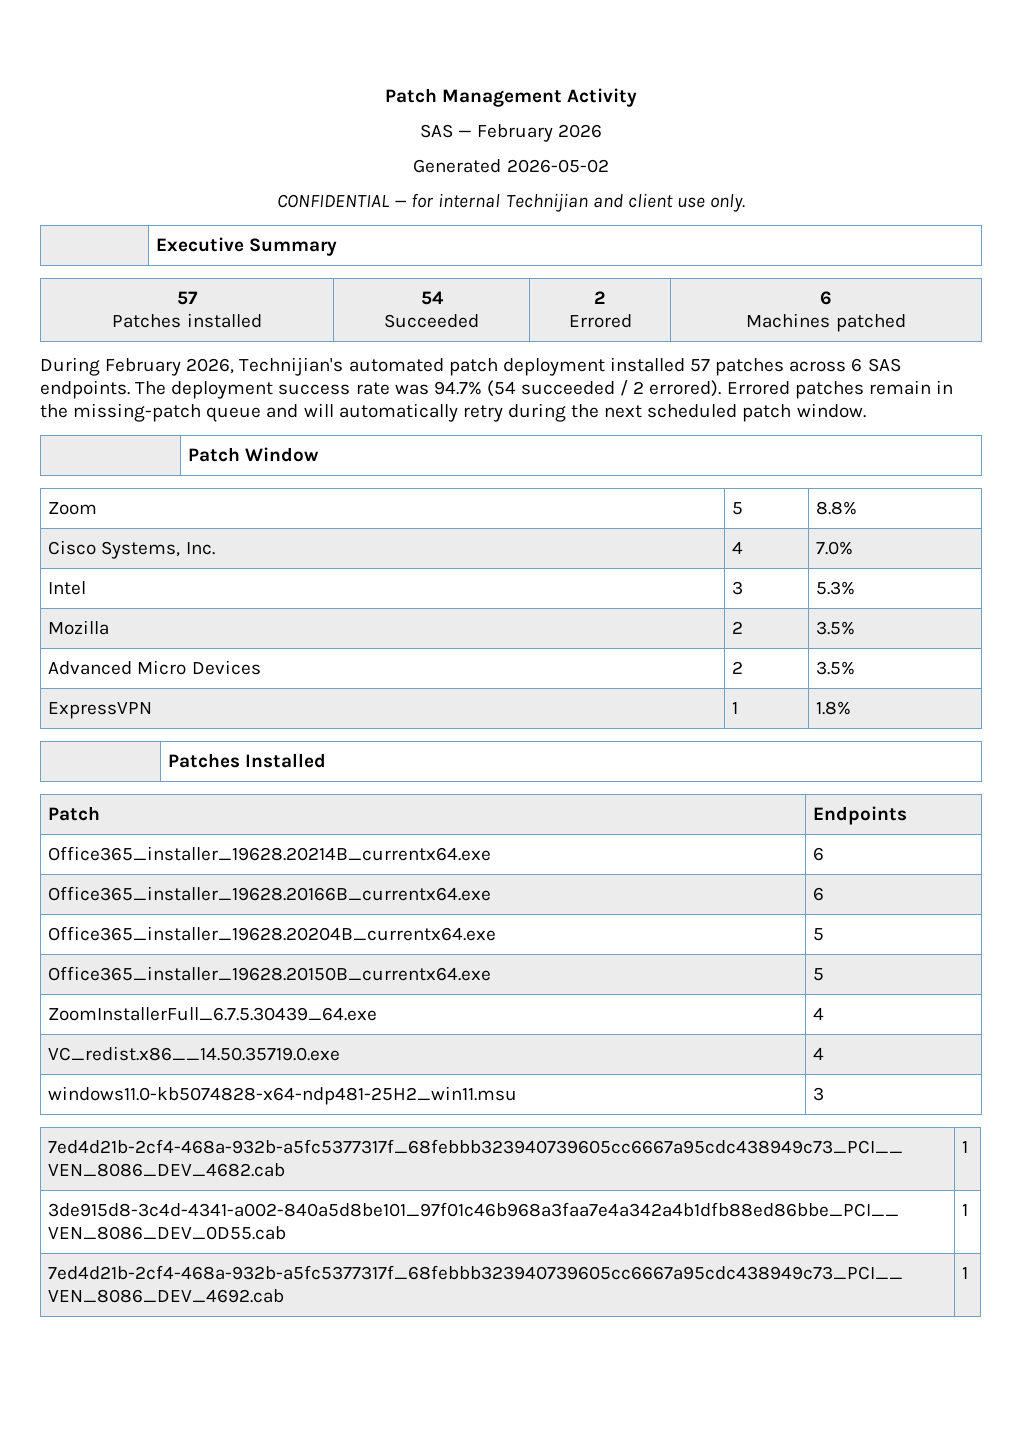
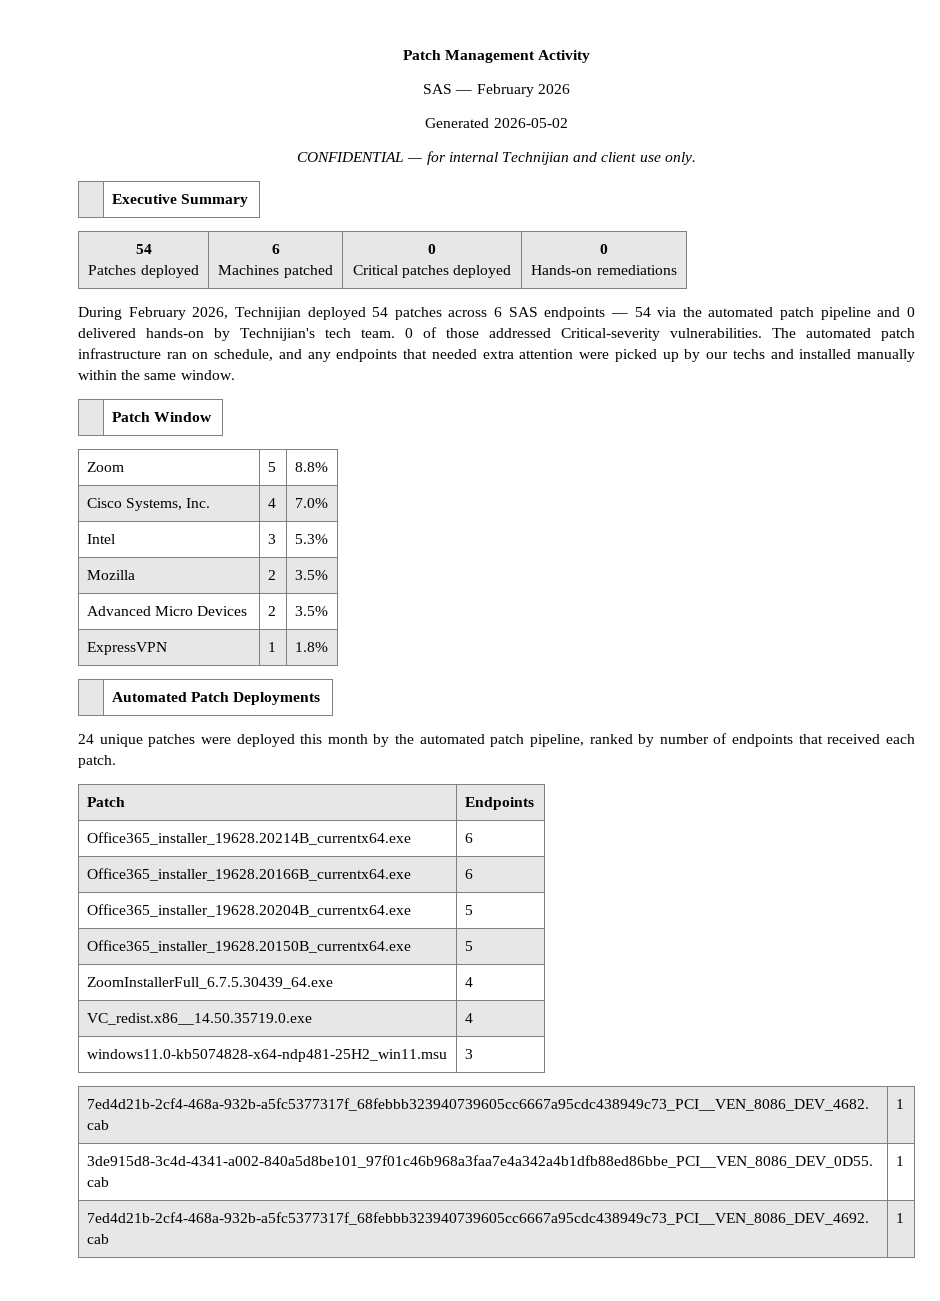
  | Executive Summary
- 57
- Patches installed | 54
- Succeeded | 2
- Errored | 6
- Machines patched
- During February 2026, Technijian's automated patch deployment installed 57 patches across 6 SAS endpoints. The deployment success rate was 94.7% (54 succeeded / 2 errored). Errored patches remain in the missing-patch queue and will automatically retry during the next scheduled patch window.
+ 54
+ Patches deployed | 6
+ Machines patched | 0
+ Critical patches deployed | 0
+ Hands-on remediations
+ During February 2026, Technijian deployed 54 patches across 6 SAS endpoints — 54 via the automated patch pipeline and 0 delivered hands-on by Technijian's tech team. 0 of those addressed Critical-severity vulnerabilities. The automated patch infrastructure ran on schedule, and any endpoints that needed extra attention were picked up by our techs and installed manually within the same window.
- | Patches Installed
+ | Automated Patch Deployments
+ 24 unique patches were deployed this month by the automated patch pipeline, ranked by number of endpoints that received each patch.

